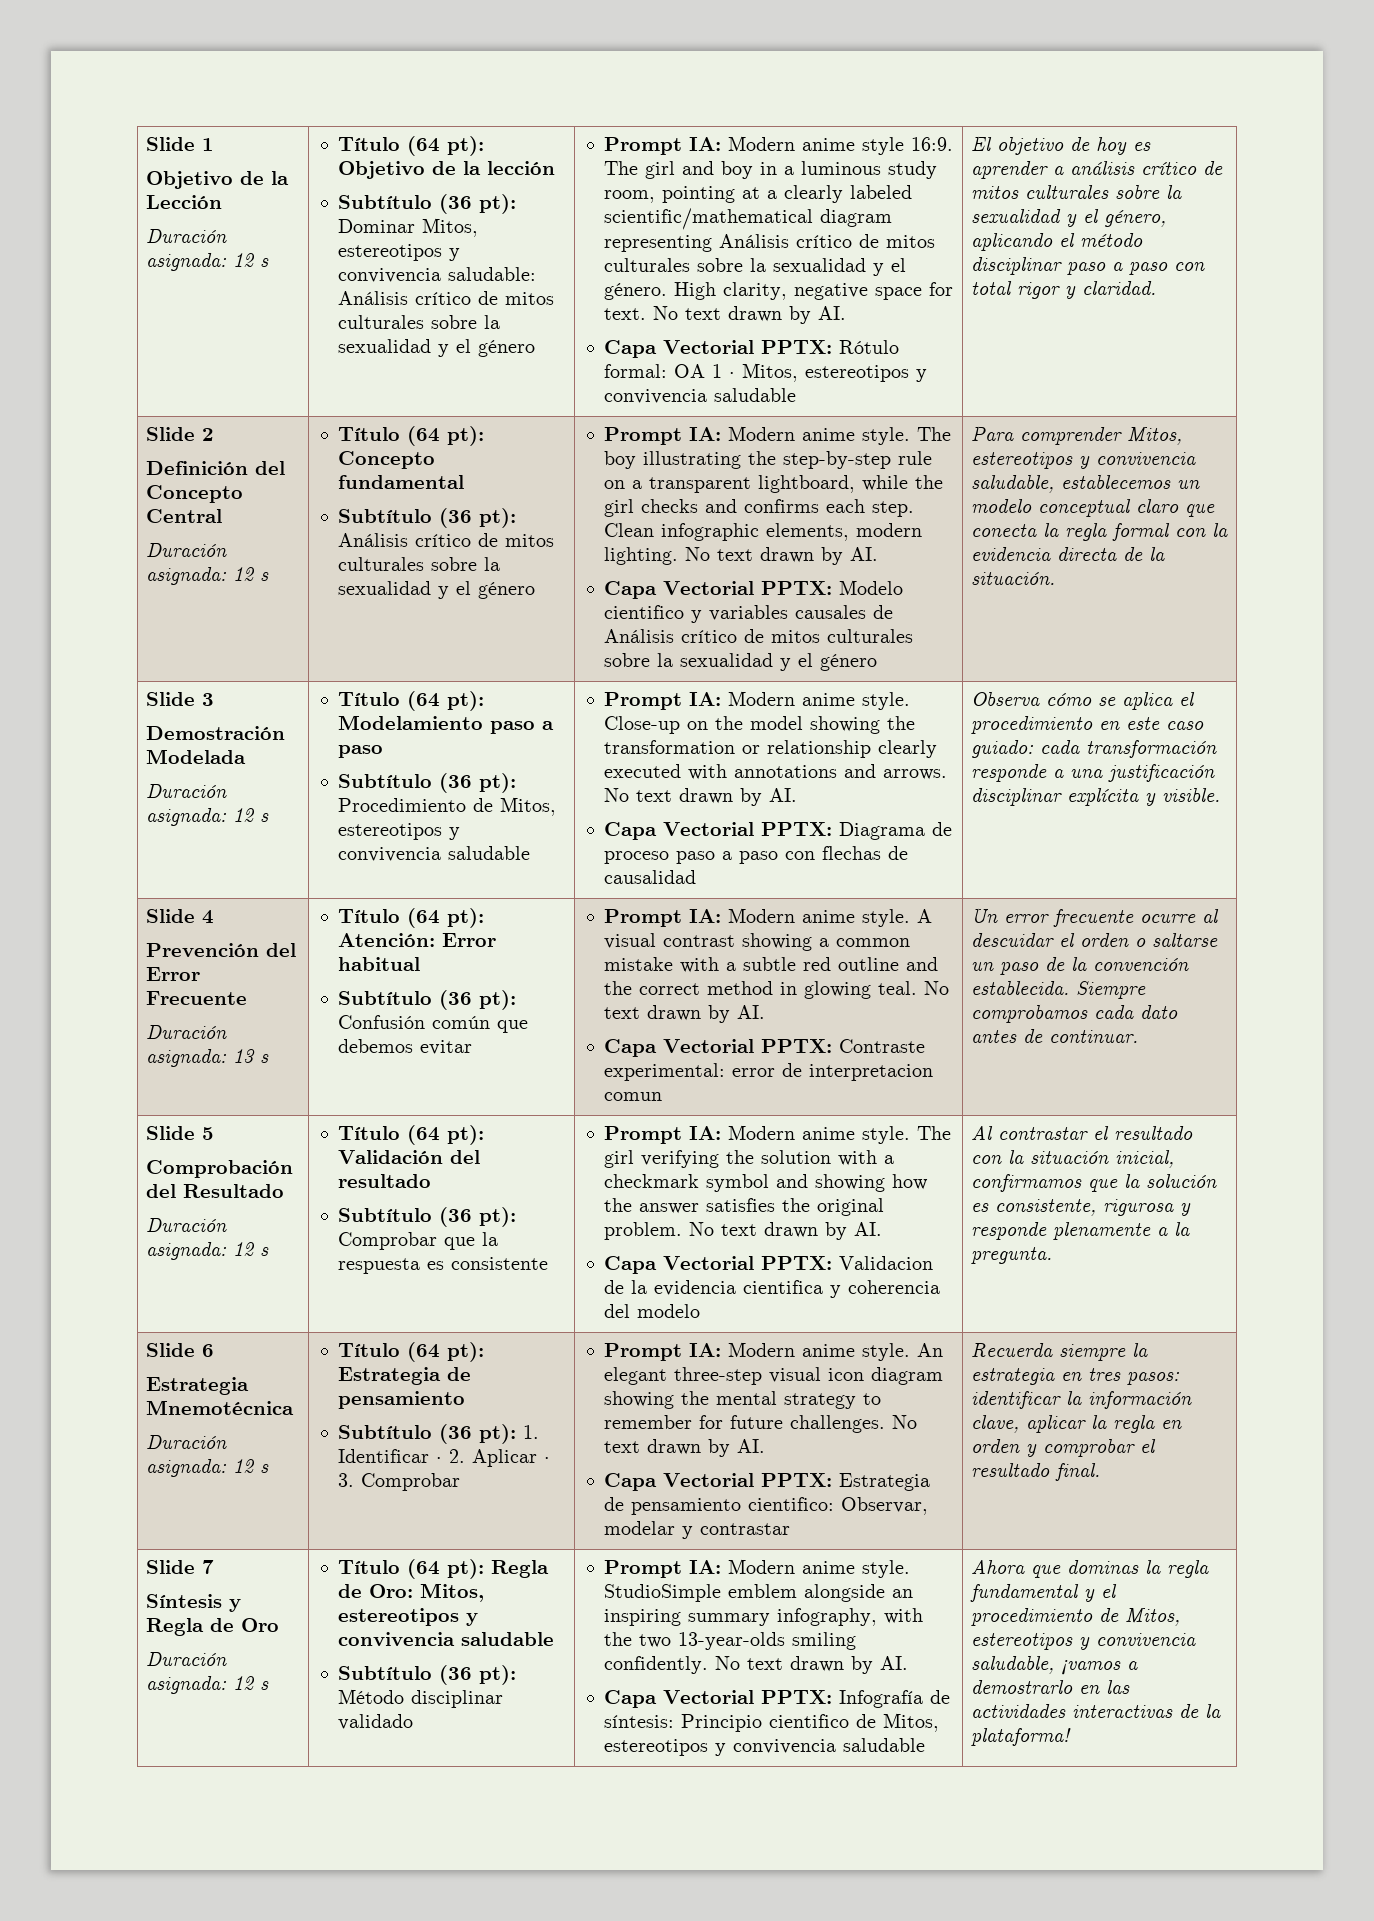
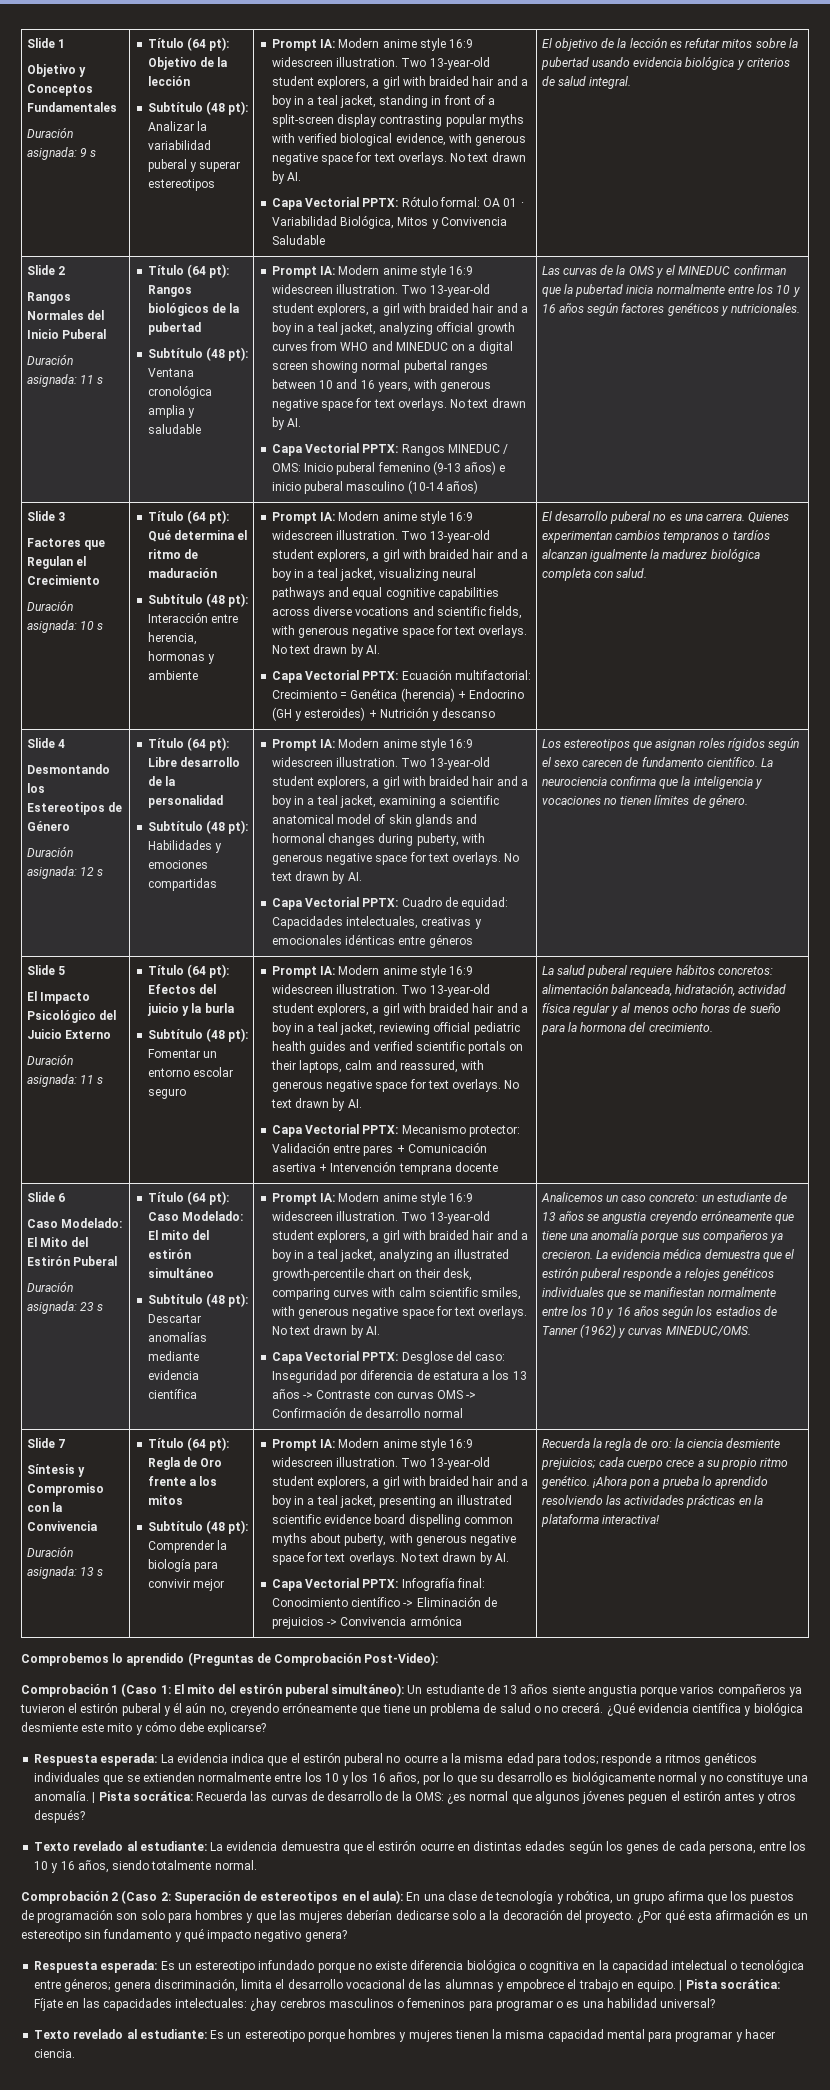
- Objetivo de la Lección
- Duración asignada: 12 s
+ Objetivo y Conceptos Fundamentales
+ Duración asignada: 9 s
- Subtítulo (36 pt): Dominar Mitos, estereotipos y convivencia saludable: Análisis crítico de mitos culturales sobre la sexualidad y el género | Prompt IA: Modern anime style 16:9. The girl and boy in a luminous study room, pointing at a clearly labeled scientific/mathematical diagram representing Análisis crítico de mitos culturales sobre la sexualidad y el género. High clarity, negative space for text.
+ Subtítulo (48 pt): Analizar la variabilidad puberal y superar estereotipos | Prompt IA: Modern anime style 16:9 widescreen illustration. Two 13-year-old student explorers, a girl with braided hair and a boy in a teal jacket, standing in front of a split-screen display contrasting popular myths with verified biological evidence, with generous negative space for text overlays.
- Capa Vectorial PPTX: Rótulo formal: OA 1 · Mitos, estereotipos y convivencia saludable | El objetivo de hoy es aprender a análisis crítico de mitos culturales sobre la sexualidad y el género, aplicando el método disciplinar paso a paso con total rigor y claridad.
+ Capa Vectorial PPTX: Rótulo formal: OA 01 · Variabilidad Biológica, Mitos y Convivencia Saludable | El objetivo de la lección es refutar mitos sobre la pubertad usando evidencia biológica y criterios de salud integral.
  Slide 2
- Definición del Concepto Central
- Duración asignada: 12 s | Título (64 pt): Concepto fundamental
- Subtítulo (36 pt): Análisis crítico de mitos culturales sobre la sexualidad y el género | Prompt IA: Modern anime style. The boy illustrating the step-by-step rule on a transparent lightboard, while the girl checks and confirms each step. Clean infographic elements, modern lighting. No text drawn by AI.
- Capa Vectorial PPTX: Modelo cientifico y variables causales de Análisis crítico de mitos culturales sobre la sexualidad y el género | Para comprender Mitos, estereotipos y convivencia saludable, establecemos un modelo conceptual claro que conecta la regla formal con la evidencia directa de la situación.
+ Rangos Normales del Inicio Puberal
+ Duración asignada: 11 s | Título (64 pt): Rangos biológicos de la pubertad
+ Subtítulo (48 pt): Ventana cronológica amplia y saludable | Prompt IA: Modern anime style 16:9 widescreen illustration. Two 13-year-old student explorers, a girl with braided hair and a boy in a teal jacket, analyzing official growth curves from WHO and MINEDUC on a digital screen showing normal pubertal ranges between 10 and 16 years, with generous negative space for text overlays. No text drawn by AI.
+ Capa Vectorial PPTX: Rangos MINEDUC / OMS: Inicio puberal femenino (9-13 años) e inicio puberal masculino (10-14 años) | Las curvas de la OMS y el MINEDUC confirman que la pubertad inicia normalmente entre los 10 y 16 años según factores genéticos y nutricionales.
  Slide 3
- Demostración Modelada
- Duración asignada: 12 s | Título (64 pt): Modelamiento paso a paso
- Subtítulo (36 pt): Procedimiento de Mitos, estereotipos y convivencia saludable | Prompt IA: Modern anime style. Close-up on the model showing the transformation or relationship clearly executed with annotations and arrows. No text drawn by AI.
- Capa Vectorial PPTX: Diagrama de proceso paso a paso con flechas de causalidad | Observa cómo se aplica el procedimiento en este caso guiado: cada transformación responde a una justificación disciplinar explícita y visible.
+ Factores que Regulan el Crecimiento
+ Duración asignada: 10 s | Título (64 pt): Qué determina el ritmo de maduración
+ Subtítulo (48 pt): Interacción entre herencia, hormonas y ambiente | Prompt IA: Modern anime style 16:9 widescreen illustration. Two 13-year-old student explorers, a girl with braided hair and a boy in a teal jacket, visualizing neural pathways and equal cognitive capabilities across diverse vocations and scientific fields, with generous negative space for text overlays. No text drawn by AI.
+ Capa Vectorial PPTX: Ecuación multifactorial: Crecimiento = Genética (herencia) + Endocrino (GH y esteroides) + Nutrición y descanso | El desarrollo puberal no es una carrera. Quienes experimentan cambios tempranos o tardíos alcanzan igualmente la madurez biológica completa con salud.
  Slide 4
- Prevención del Error Frecuente
+ Desmontando los Estereotipos de Género
+ Duración asignada: 12 s | Título (64 pt): Libre desarrollo de la personalidad
+ Subtítulo (48 pt): Habilidades y emociones compartidas | Prompt IA: Modern anime style 16:9 widescreen illustration. Two 13-year-old student explorers, a girl with braided hair and a boy in a teal jacket, examining a scientific anatomical model of skin glands and hormonal changes during puberty, with generous negative space for text overlays. No text drawn by AI.
+ Capa Vectorial PPTX: Cuadro de equidad: Capacidades intelectuales, creativas y emocionales idénticas entre géneros | Los estereotipos que asignan roles rígidos según el sexo carecen de fundamento científico. La neurociencia confirma que la inteligencia y vocaciones no tienen límites de género.
+ Slide 5
+ El Impacto Psicológico del Juicio Externo
+ Duración asignada: 11 s | Título (64 pt): Efectos del juicio y la burla
+ Subtítulo (48 pt): Fomentar un entorno escolar seguro | Prompt IA: Modern anime style 16:9 widescreen illustration. Two 13-year-old student explorers, a girl with braided hair and a boy in a teal jacket, reviewing official pediatric health guides and verified scientific portals on their laptops, calm and reassured, with generous negative space for text overlays. No text drawn by AI.
+ Capa Vectorial PPTX: Mecanismo protector: Validación entre pares + Comunicación asertiva + Intervención temprana docente | La salud puberal requiere hábitos concretos: alimentación balanceada, hidratación, actividad física regular y al menos ocho horas de sueño para la hormona del crecimiento.
+ Slide 6
+ Caso Modelado: El Mito del Estirón Puberal
+ Duración asignada: 23 s | Título (64 pt): Caso Modelado: El mito del estirón simultáneo
+ Subtítulo (48 pt): Descartar anomalías mediante evidencia científica | Prompt IA: Modern anime style 16:9 widescreen illustration. Two 13-year-old student explorers, a girl with braided hair and a boy in a teal jacket, analyzing an illustrated growth-percentile chart on their desk, comparing curves with calm scientific smiles, with generous negative space for text overlays. No text drawn by AI.
+ Capa Vectorial PPTX: Desglose del caso: Inseguridad por diferencia de estatura a los 13 años -> Contraste con curvas OMS -> Confirmación de desarrollo normal | Analicemos un caso concreto: un estudiante de 13 años se angustia creyendo erróneamente que tiene una anomalía porque sus compañeros ya crecieron. La evidencia médica demuestra que el estirón puberal responde a relojes genéticos individuales que se manifiestan normalmente entre los 10 y 16 años según los estadios de Tanner (1962) y curvas MINEDUC/OMS.
+ Slide 7
+ Síntesis y Compromiso con la Convivencia
- Título (64 pt): Atención: Error habitual
- Subtítulo (36 pt): Confusión común que debemos evitar | Prompt IA: Modern anime style. A visual contrast showing a common mistake with a subtle red outline and the correct method in glowing teal. No text drawn by AI.
- Capa Vectorial PPTX: Contraste experimental: error de interpretacion comun | Un error frecuente ocurre al descuidar el orden o saltarse un paso de la convención establecida. Siempre comprobamos cada dato antes de continuar.
- Slide 5
- Comprobación del Resultado
- Duración asignada: 12 s | Título (64 pt): Validación del resultado
- Subtítulo (36 pt): Comprobar que la respuesta es consistente | Prompt IA: Modern anime style. The girl verifying the solution with a checkmark symbol and showing how the answer satisfies the original problem. No text drawn by AI.
- Capa Vectorial PPTX: Validacion de la evidencia cientifica y coherencia del modelo | Al contrastar el resultado con la situación inicial, confirmamos que la solución es consistente, rigurosa y responde plenamente a la pregunta.
- Slide 6
- Estrategia Mnemotécnica
- Duración asignada: 12 s | Título (64 pt): Estrategia de pensamiento
- Subtítulo (36 pt): 1. Identificar · 2. Aplicar · 3. Comprobar | Prompt IA: Modern anime style. An elegant three-step visual icon diagram showing the mental strategy to remember for future challenges. No text drawn by AI.
- Capa Vectorial PPTX: Estrategia de pensamiento cientifico: Observar, modelar y contrastar | Recuerda siempre la estrategia en tres pasos: identificar la información clave, aplicar la regla en orden y comprobar el resultado final.
- Slide 7
- Síntesis y Regla de Oro
- Duración asignada: 12 s | Título (64 pt): Regla de Oro: Mitos, estereotipos y convivencia saludable
- Subtítulo (36 pt): Método disciplinar validado | Prompt IA: Modern anime style. StudioSimple emblem alongside an inspiring summary infography, with the two 13-year-olds smiling confidently.
+ Título (64 pt): Regla de Oro frente a los mitos
+ Subtítulo (48 pt): Comprender la biología para convivir mejor | Prompt IA: Modern anime style 16:9 widescreen illustration. Two 13-year-old student explorers, a girl with braided hair and a boy in a teal jacket, presenting an illustrated scientific evidence board dispelling common myths about puberty, with generous negative space for text overlays.
- Capa Vectorial PPTX: Infografía de síntesis: Principio cientifico de Mitos, estereotipos y convivencia saludable | Ahora que dominas la regla fundamental y el procedimiento de Mitos, estereotipos y convivencia saludable, ¡vamos a demostrarlo en las actividades interactivas de la plataforma!
+ Capa Vectorial PPTX: Infografía final: Conocimiento científico -> Eliminación de prejuicios -> Convivencia armónica | Recuerda la regla de oro: la ciencia desmiente prejuicios; cada cuerpo crece a su propio ritmo genético. ¡Ahora pon a prueba lo aprendido resolviendo las actividades prácticas en la plataforma interactiva!
+ Comprobemos lo aprendido (Preguntas de Comprobación Post-Video):
+ Comprobación 1 (Caso 1: El mito del estirón puberal simultáneo): Un estudiante de 13 años siente angustia porque varios compañeros ya tuvieron el estirón puberal y él aún no, creyendo erróneamente que tiene un problema de salud o no crecerá. ¿Qué evidencia científica y biológica desmiente este mito y cómo debe explicarse?
+ Respuesta esperada: La evidencia indica que el estirón puberal no ocurre a la misma edad para todos; responde a ritmos genéticos individuales que se extienden normalmente entre los 10 y los 16 años, por lo que su desarrollo es biológicamente normal y no constituye una anomalía. | Pista socrática: Recuerda las curvas de desarrollo de la OMS: ¿es normal que algunos jóvenes peguen el estirón antes y otros después?
+ Texto revelado al estudiante: La evidencia demuestra que el estirón ocurre en distintas edades según los genes de cada persona, entre los 10 y 16 años, siendo totalmente normal.
+ Comprobación 2 (Caso 2: Superación de estereotipos en el aula): En una clase de tecnología y robótica, un grupo afirma que los puestos de programación son solo para hombres y que las mujeres deberían dedicarse solo a la decoración del proyecto. ¿Por qué esta afirmación es un estereotipo sin fundamento y qué impacto negativo genera?
+ Respuesta esperada: Es un estereotipo infundado porque no existe diferencia biológica o cognitiva en la capacidad intelectual o tecnológica entre géneros; genera discriminación, limita el desarrollo vocacional de las alumnas y empobrece el trabajo en equipo. | Pista socrática: Fíjate en las capacidades intelectuales: ¿hay cerebros masculinos o femeninos para programar o es una habilidad universal?
+ Texto revelado al estudiante: Es un estereotipo porque hombres y mujeres tienen la misma capacidad mental para programar y hacer ciencia.

